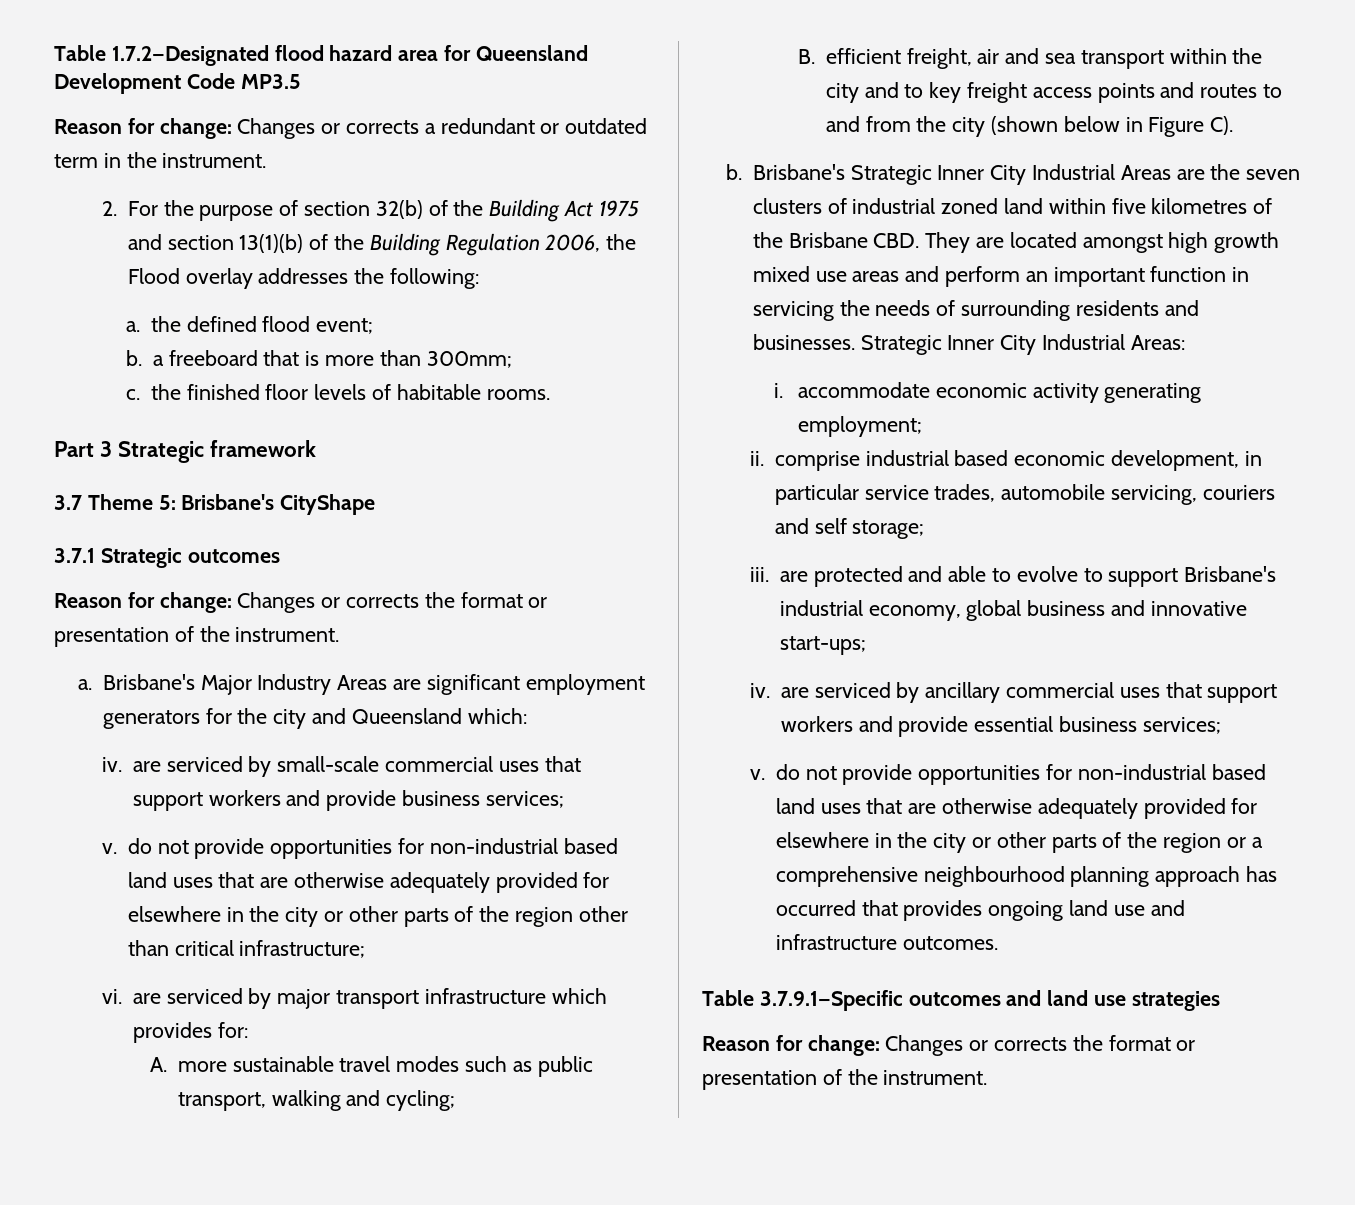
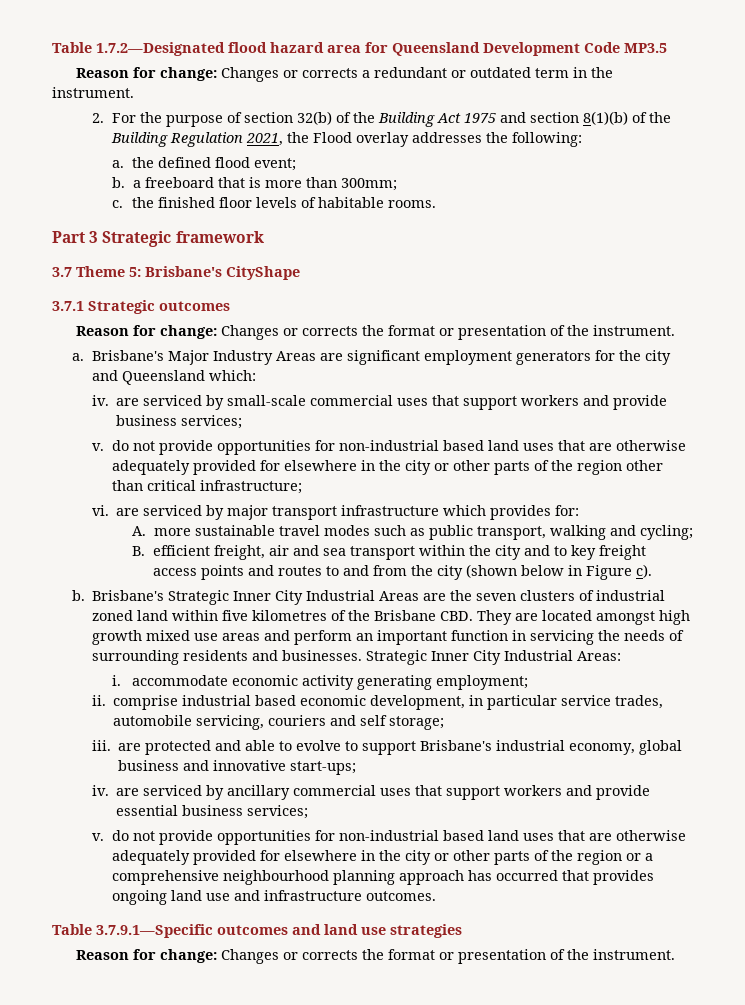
- 2. For the purpose of section 32(b) of the Building Act 1975 and section 13(1)(b) of the Building Regulation 2006, the Flood overlay addresses the following:
+ 2. For the purpose of section 32(b) of the Building Act 1975 and section 8(1)(b) of the Building Regulation 2021, the Flood overlay addresses the following:
- B. efficient freight, air and sea transport within the city and to key freight access points and routes to and from the city (shown below in Figure C).
+ B. efficient freight, air and sea transport within the city and to key freight access points and routes to and from the city (shown below in Figure c).

